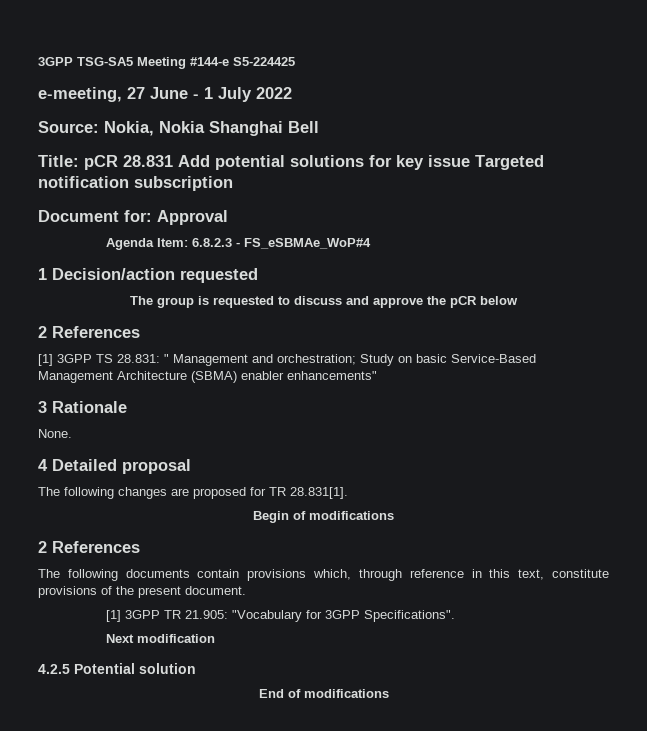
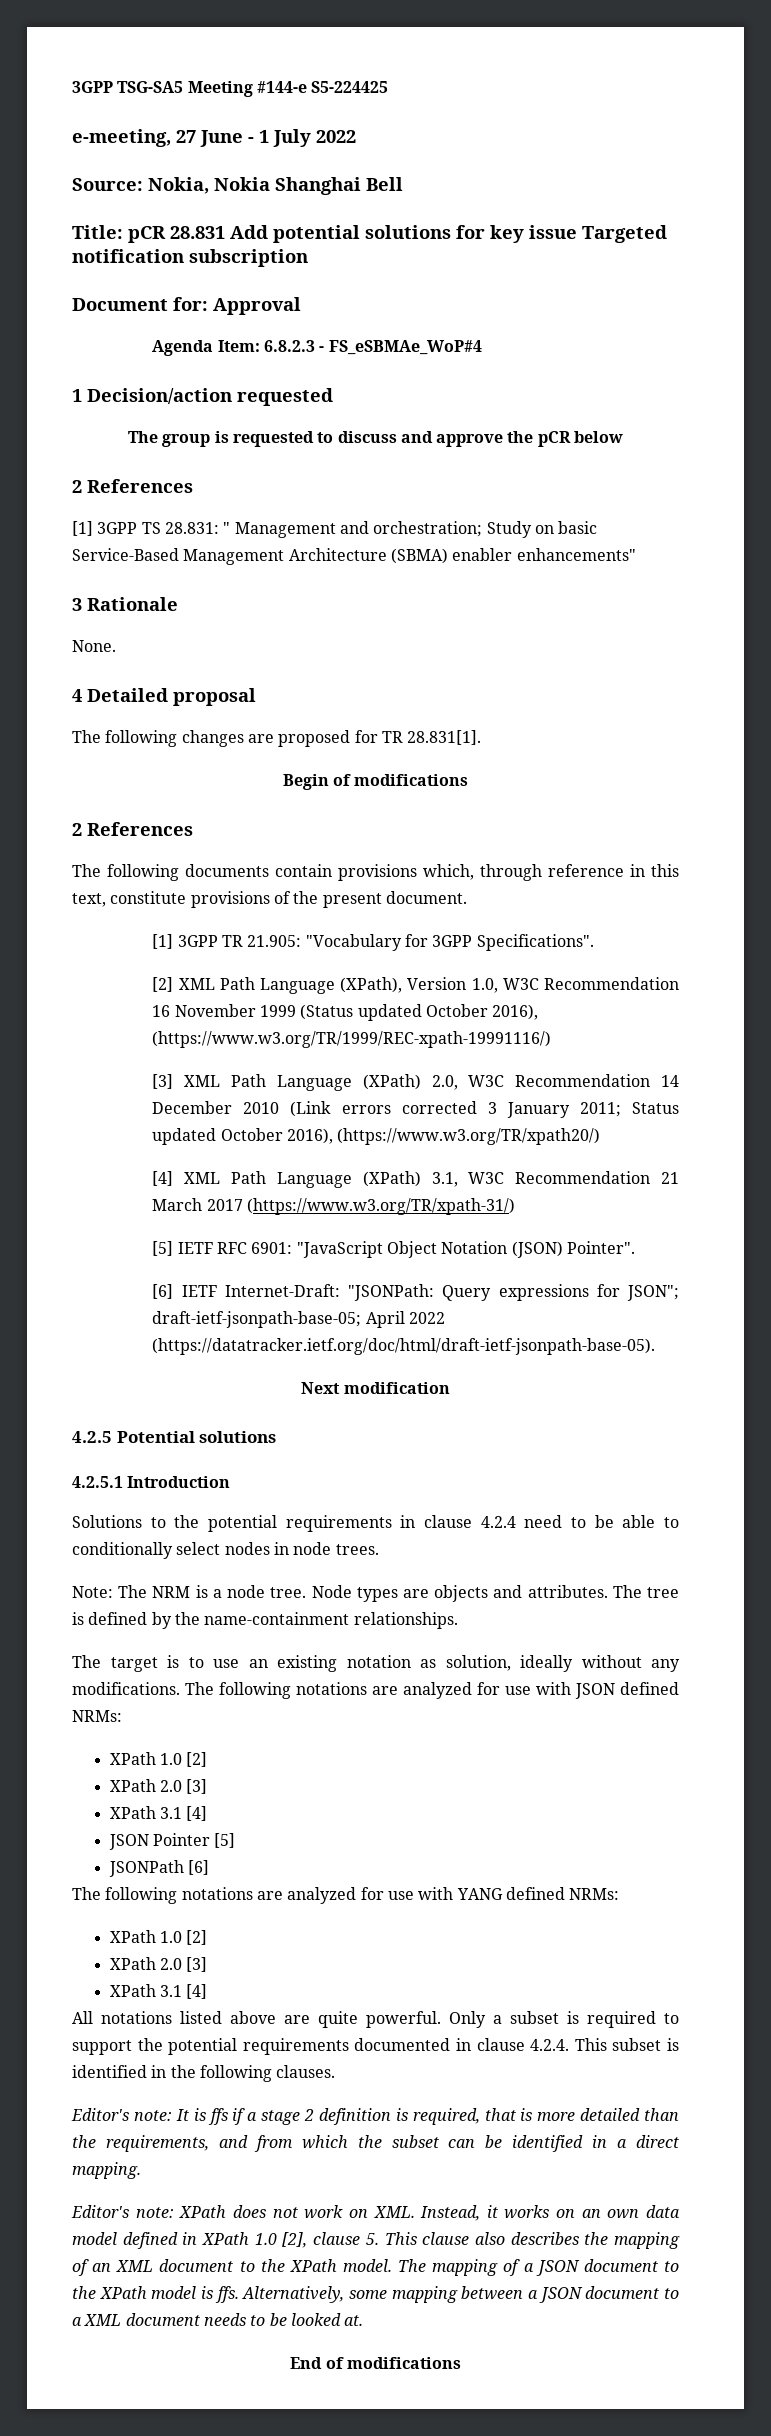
+ [2] XML Path Language (XPath), Version 1.0, W3C Recommendation 16 November 1999 (Status updated October 2016), (https://www.w3.org/TR/1999/REC-xpath-19991116/)
+ [3] XML Path Language (XPath) 2.0, W3C Recommendation 14 December 2010 (Link errors corrected 3 January 2011; Status updated October 2016), (https://www.w3.org/TR/xpath20/)
+ [4] XML Path Language (XPath) 3.1, W3C Recommendation 21 March 2017 (https://www.w3.org/TR/xpath-31/)
+ [5] IETF RFC 6901: "JavaScript Object Notation (JSON) Pointer".
+ [6] IETF Internet-Draft: "JSONPath: Query expressions for JSON"; draft-ietf-jsonpath-base-05; April 2022 (https://datatracker.ietf.org/doc/html/draft-ietf-jsonpath-base-05).
  Next modification
- 4.2.5 Potential solution
+ 4.2.5 Potential solutions
+ 4.2.5.1 Introduction
+ Solutions to the potential requirements in clause 4.2.4 need to be able to conditionally select nodes in node trees.
+ Note: The NRM is a node tree. Node types are objects and attributes. The tree is defined by the name-containment relationships.
+ The target is to use an existing notation as solution, ideally without any modifications. The following notations are analyzed for use with JSON defined NRMs:
+ XPath 1.0 [2]
+ XPath 2.0 [3]
+ XPath 3.1 [4]
+ JSON Pointer [5]
+ JSONPath [6]
+ The following notations are analyzed for use with YANG defined NRMs:
+ XPath 1.0 [2]
+ XPath 2.0 [3]
+ XPath 3.1 [4]
+ All notations listed above are quite powerful. Only a subset is required to support the potential requirements documented in clause 4.2.4. This subset is identified in the following clauses.
+ Editor's note: It is ffs if a stage 2 definition is required, that is more detailed than the requirements, and from which the subset can be identified in a direct mapping.
+ Editor's note: XPath does not work on XML. Instead, it works on an own data model defined in XPath 1.0 [2], clause 5. This clause also describes the mapping of an XML document to the XPath model. The mapping of a JSON document to the XPath model is ffs. Alternatively, some mapping between a JSON document to a XML document needs to be looked at.

